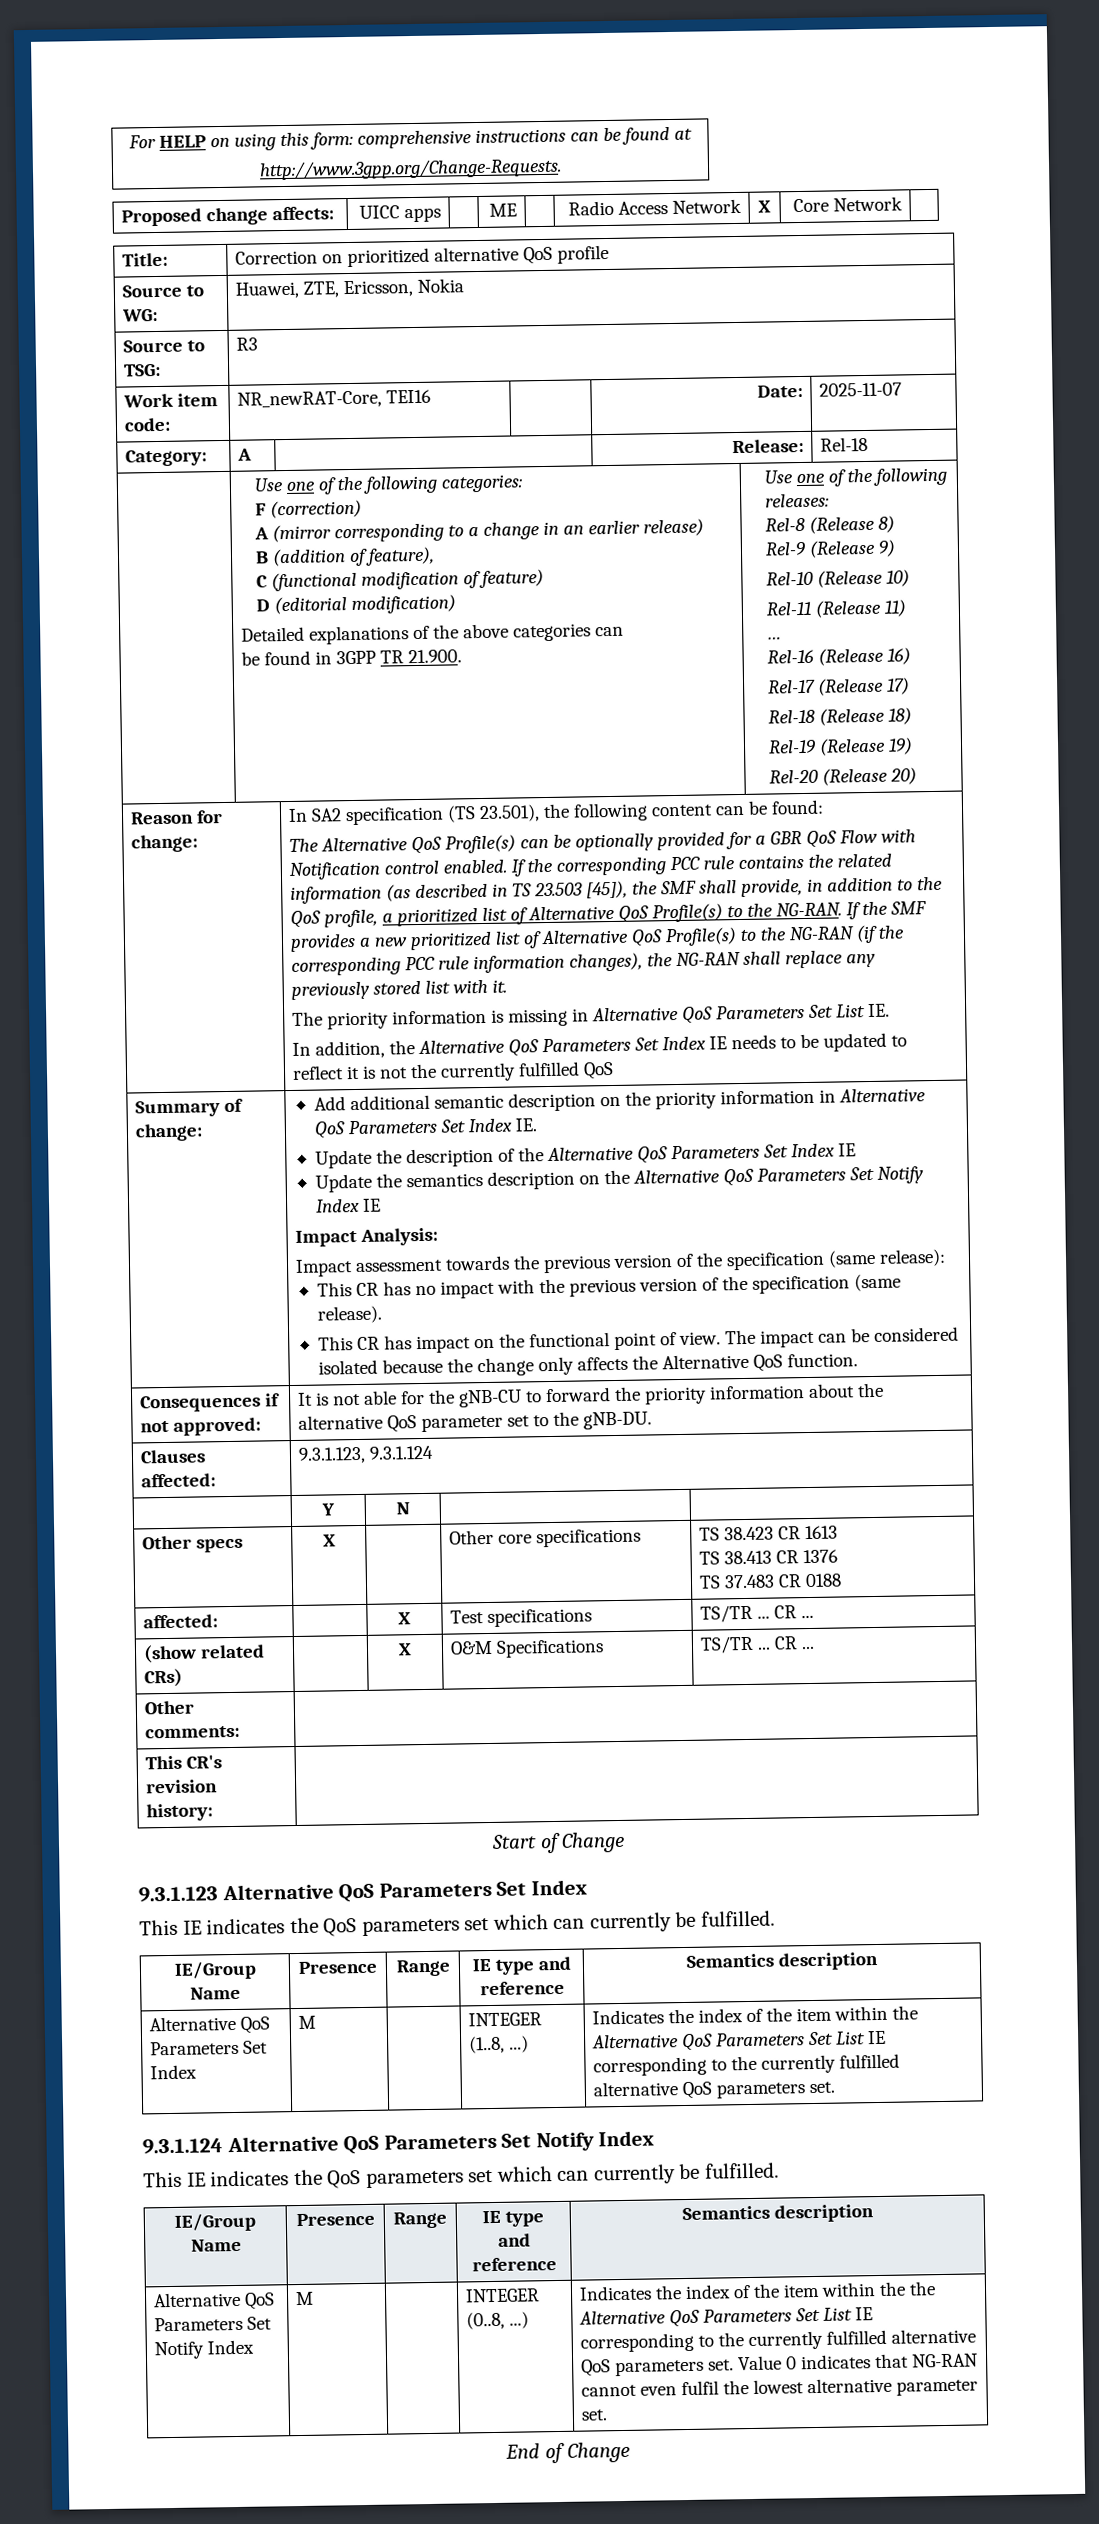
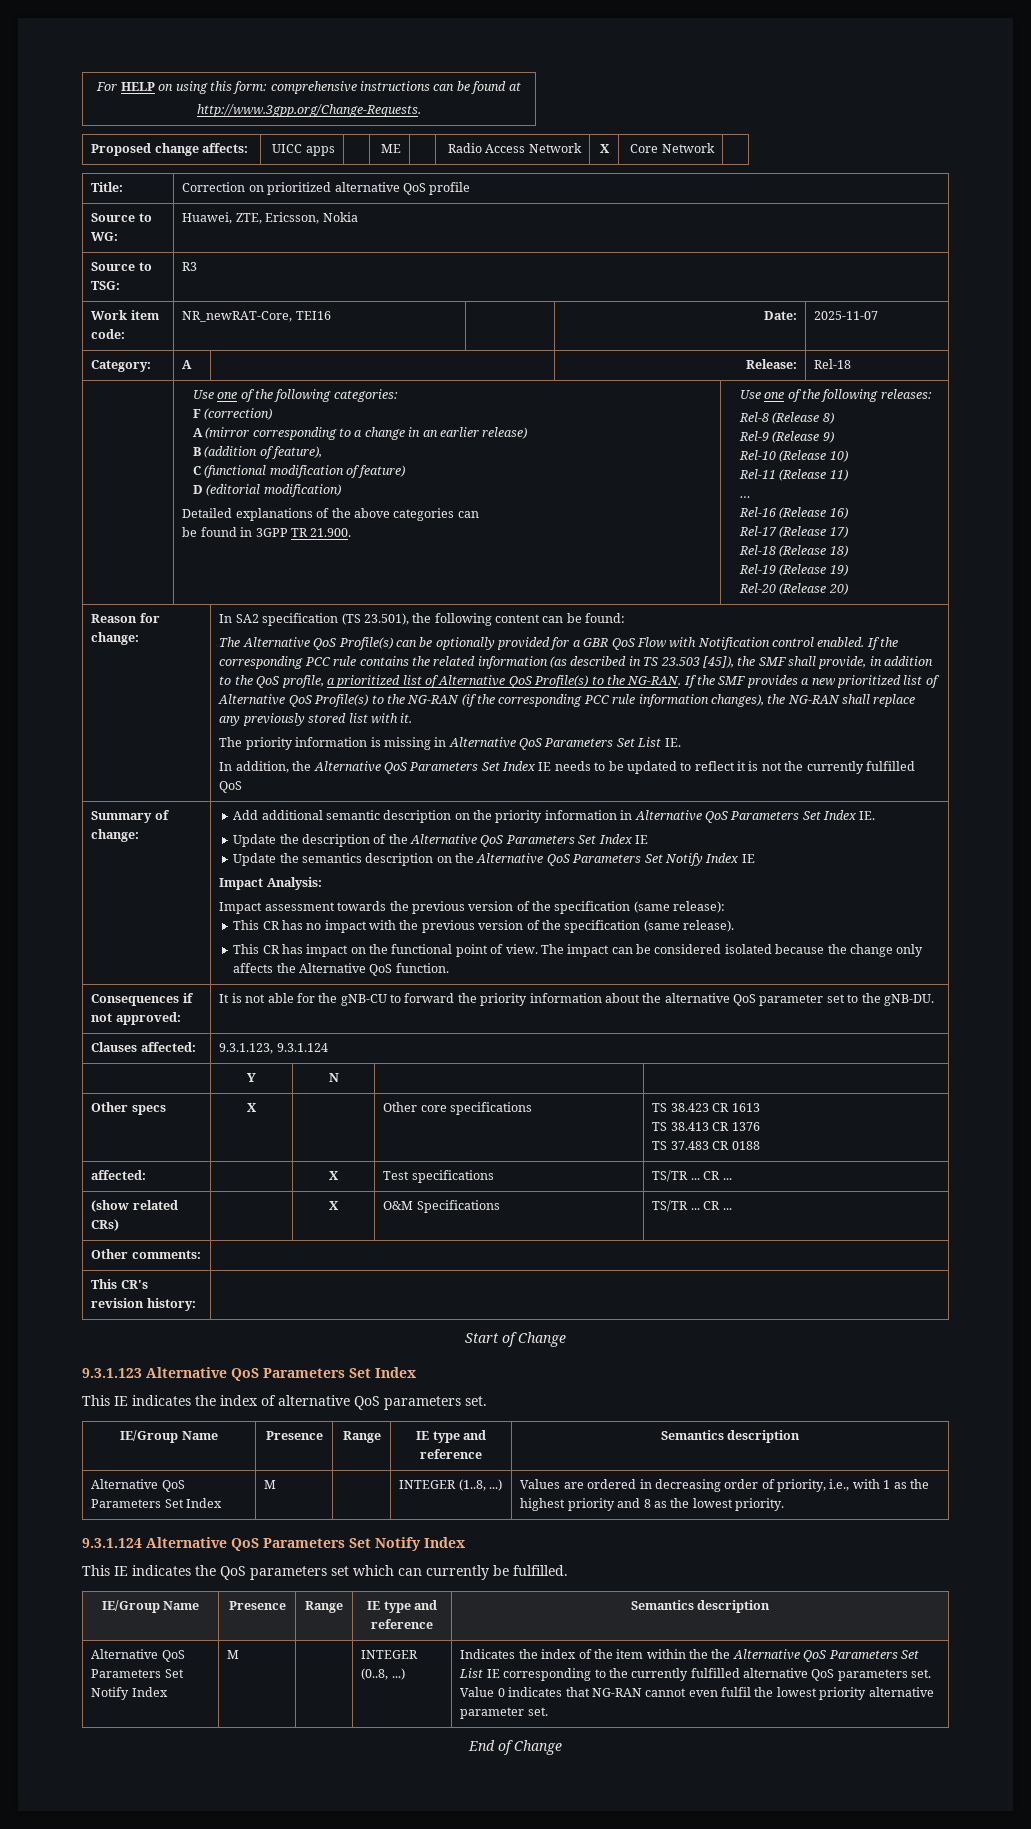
  9.3.1.123 Alternative QoS Parameters Set Index
- This IE indicates the QoS parameters set which can currently be fulfilled.
+ This IE indicates the index of alternative QoS parameters set.
- Alternative QoS Parameters Set Index | M | | INTEGER (1..8, ...) | Indicates the index of the item within the Alternative QoS Parameters Set List IE corresponding to the currently fulfilled alternative QoS parameters set.
+ Alternative QoS Parameters Set Index | M | | INTEGER (1..8, ...) | Values are ordered in decreasing order of priority, i.e., with 1 as the highest priority and 8 as the lowest priority.
- Value 0 indicates that NG-RAN cannot even fulfil the lowest alternative parameter set.
+ Value 0 indicates that NG-RAN cannot even fulfil the lowest priority alternative parameter set.

